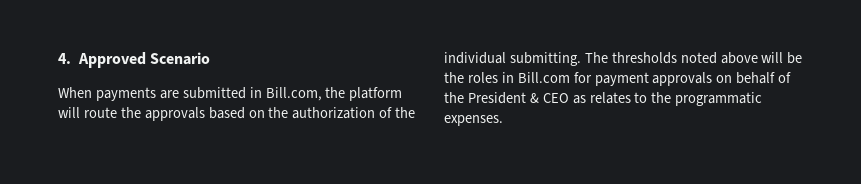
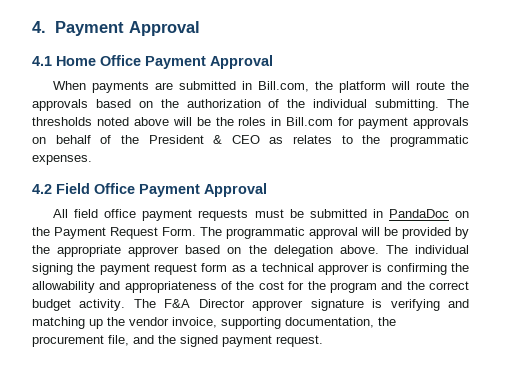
- 4. Approved Scenario
+ 4. Payment Approval
+ 4.1 Home Office Payment Approval
+ 4.2 Field Office Payment Approval
+ All field office payment requests must be submitted in PandaDoc on the Payment Request Form. The programmatic approval will be provided by the appropriate approver based on the delegation above. The individual signing the payment request form as a technical approver is confirming the allowability and appropriateness of the cost for the program and the correct budget activity. The F&A Director approver signature is verifying and matching up the vendor invoice, supporting documentation, the procurement file, and the signed payment request.

